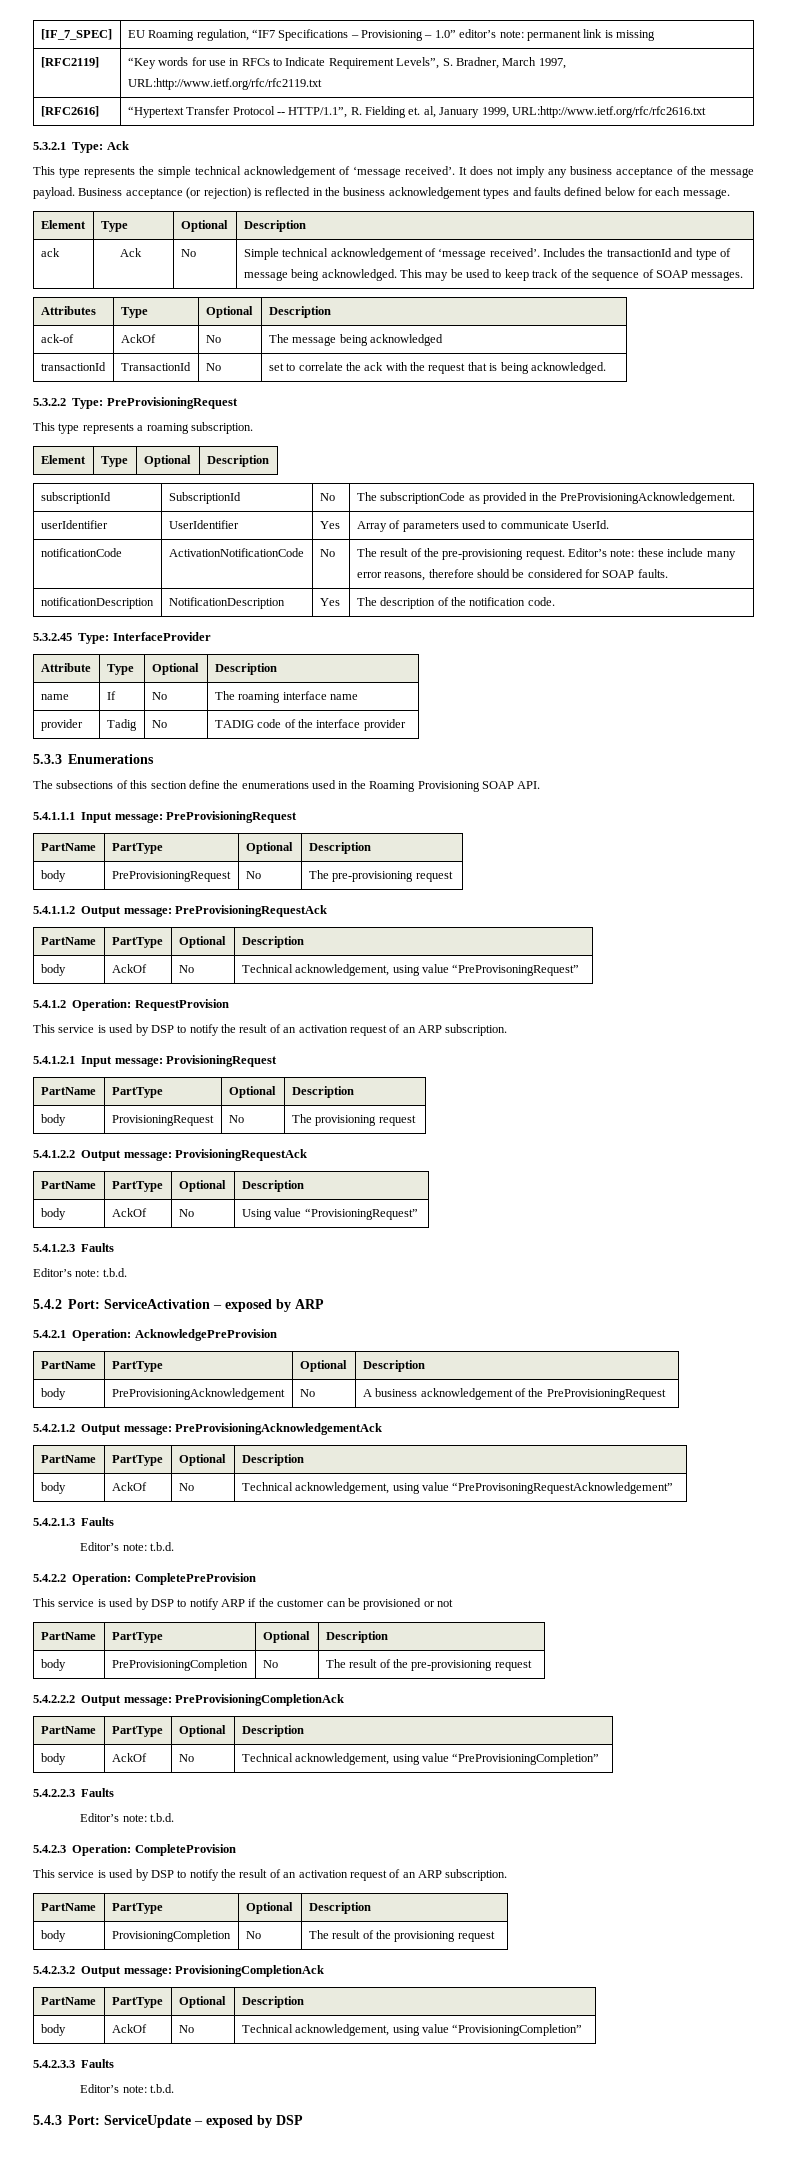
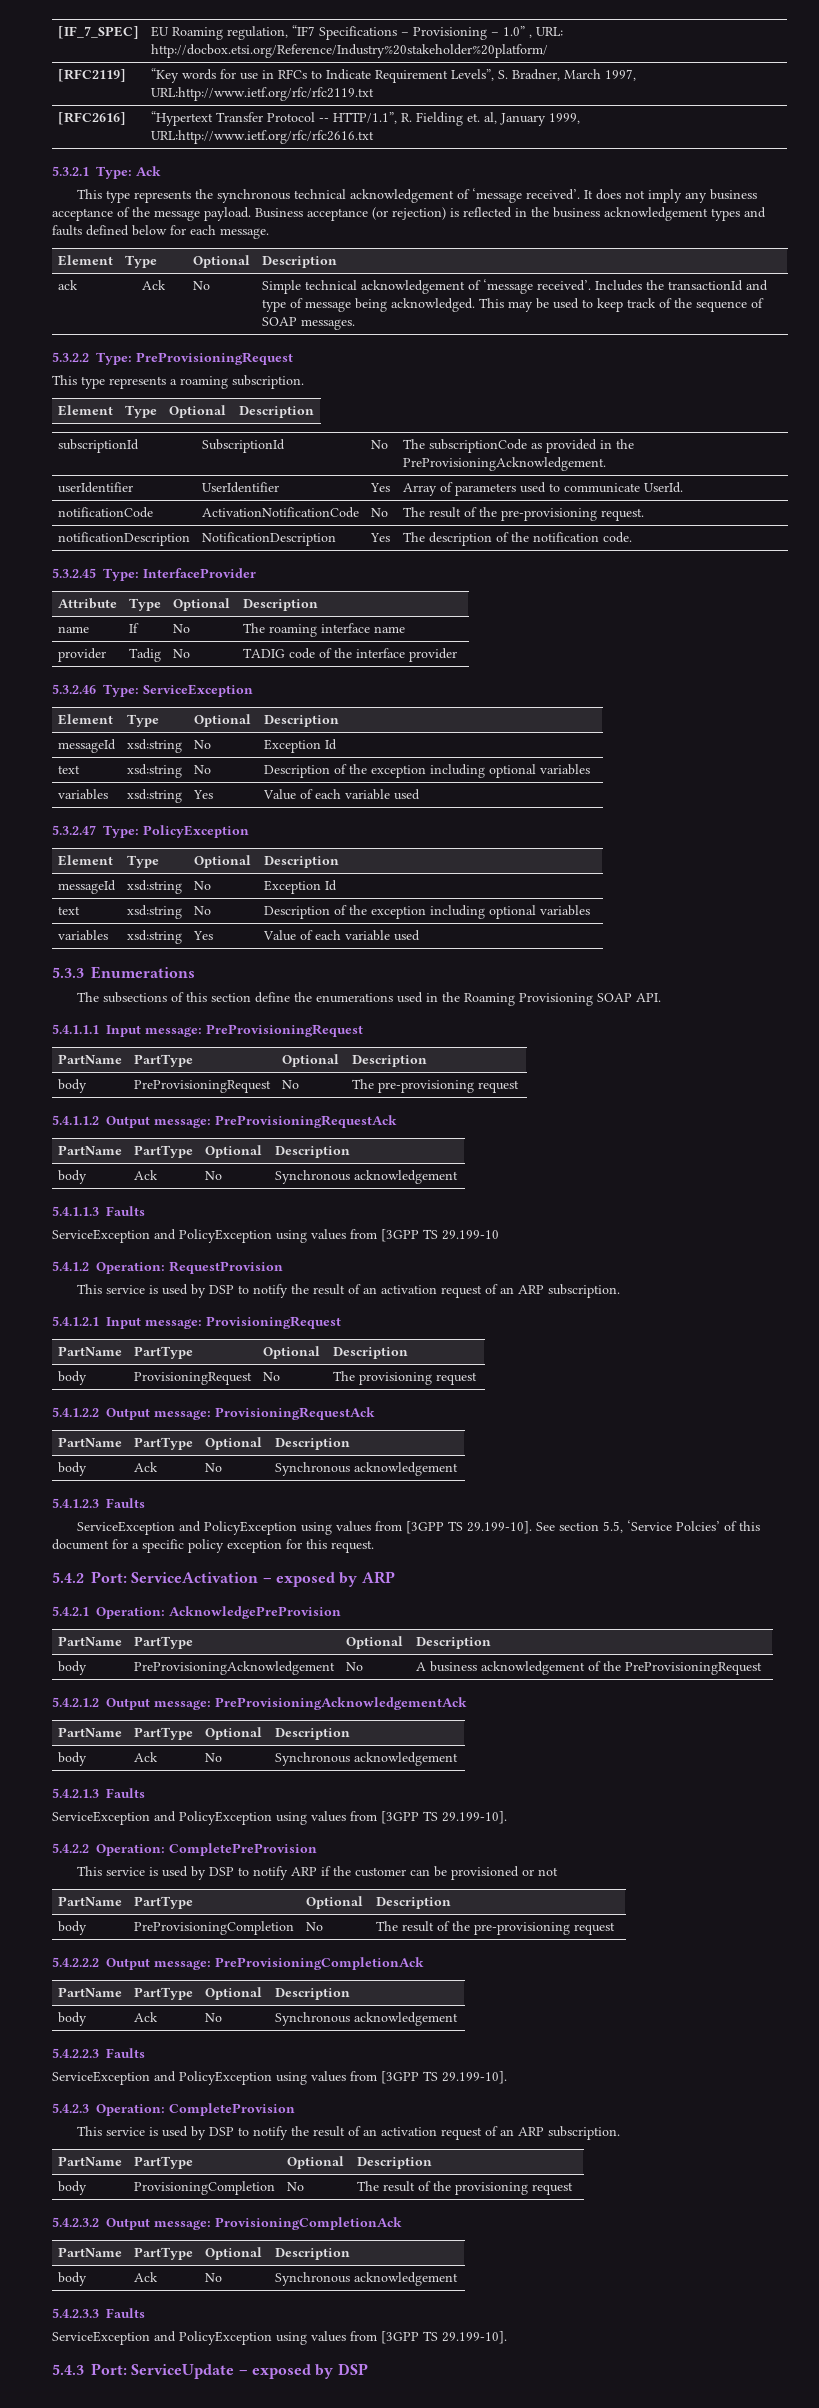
- [IF_7_SPEC] | EU Roaming regulation, “IF7 Specifications – Provisioning – 1.0” editor’s note: permanent link is missing
+ [IF_7_SPEC] | EU Roaming regulation, “IF7 Specifications – Provisioning – 1.0” , URL: http://docbox.etsi.org/Reference/Industry%20stakeholder%20platform/
- This type represents the simple technical acknowledgement of ‘message received’.
+ This type represents the synchronous technical acknowledgement of ‘message received’.
- Attributes | Type | Optional | Description
- ack-of | AckOf | No | The message being acknowledged
- transactionId | TransactionId | No | set to correlate the ack with the request that is being acknowledged.
- notificationCode | ActivationNotificationCode | No | The result of the pre-provisioning request. Editor’s note: these include many error reasons, therefore should be considered for SOAP faults.
+ notificationCode | ActivationNotificationCode | No | The result of the pre-provisioning request.
+ 5.3.2.46 Type: ServiceException
+ Element | Type | Optional | Description
+ messageId | xsd:string | No | Exception Id
+ text | xsd:string | No | Description of the exception including optional variables
+ variables | xsd:string | Yes | Value of each variable used
+ 5.3.2.47 Type: PolicyException
+ Element | Type | Optional | Description
+ messageId | xsd:string | No | Exception Id
+ text | xsd:string | No | Description of the exception including optional variables
+ variables | xsd:string | Yes | Value of each variable used
  5.4.1.1.2 Output message: PreProvisioningRequestAck
  PartName | PartType | Optional | Description
- body | AckOf | No | Technical acknowledgement, using value “PreProvisoningRequest”
+ body | Ack | No | Synchronous acknowledgement
+ 5.4.1.1.3 Faults
+ ServiceException and PolicyException using values from [3GPP TS 29.199-10
  5.4.1.2.2 Output message: ProvisioningRequestAck
  PartName | PartType | Optional | Description
- body | AckOf | No | Using value “ProvisioningRequest”
+ body | Ack | No | Synchronous acknowledgement
  5.4.1.2.3 Faults
- Editor’s note: t.b.d.
+ ServiceException and PolicyException using values from [3GPP TS 29.199-10]. See section 5.5, ‘Service Polcies’ of this document for a specific policy exception for this request.
  5.4.2.1.2 Output message: PreProvisioningAcknowledgementAck
  PartName | PartType | Optional | Description
- body | AckOf | No | Technical acknowledgement, using value “PreProvisoningRequestAcknowledgement”
+ body | Ack | No | Synchronous acknowledgement
  5.4.2.1.3 Faults
- Editor’s note: t.b.d.
+ ServiceException and PolicyException using values from [3GPP TS 29.199-10].
  5.4.2.2.2 Output message: PreProvisioningCompletionAck
  PartName | PartType | Optional | Description
- body | AckOf | No | Technical acknowledgement, using value “PreProvisioningCompletion”
+ body | Ack | No | Synchronous acknowledgement
  5.4.2.2.3 Faults
- Editor’s note: t.b.d.
+ ServiceException and PolicyException using values from [3GPP TS 29.199-10].
  5.4.2.3.2 Output message: ProvisioningCompletionAck
  PartName | PartType | Optional | Description
- body | AckOf | No | Technical acknowledgement, using value “ProvisioningCompletion”
+ body | Ack | No | Synchronous acknowledgement
  5.4.2.3.3 Faults
- Editor’s note: t.b.d.
+ ServiceException and PolicyException using values from [3GPP TS 29.199-10].

